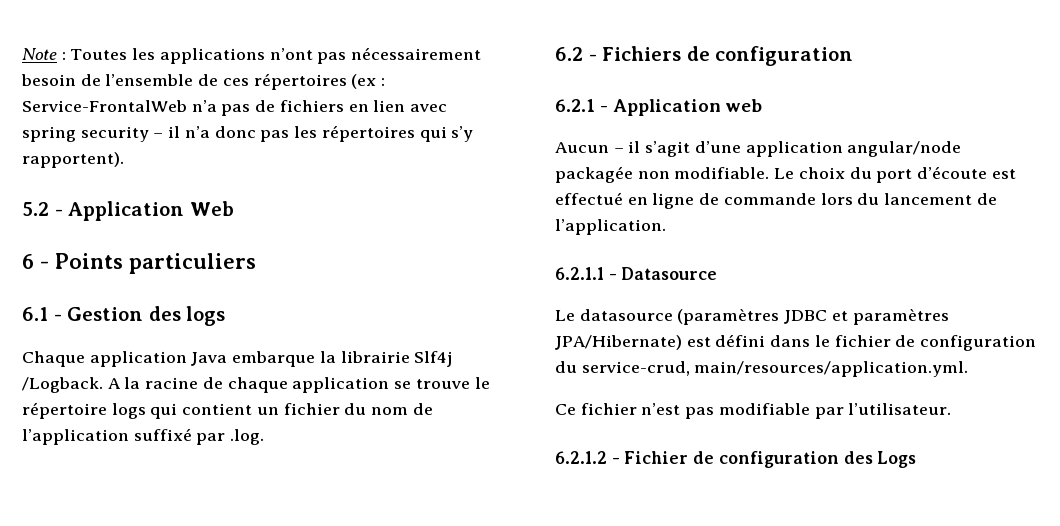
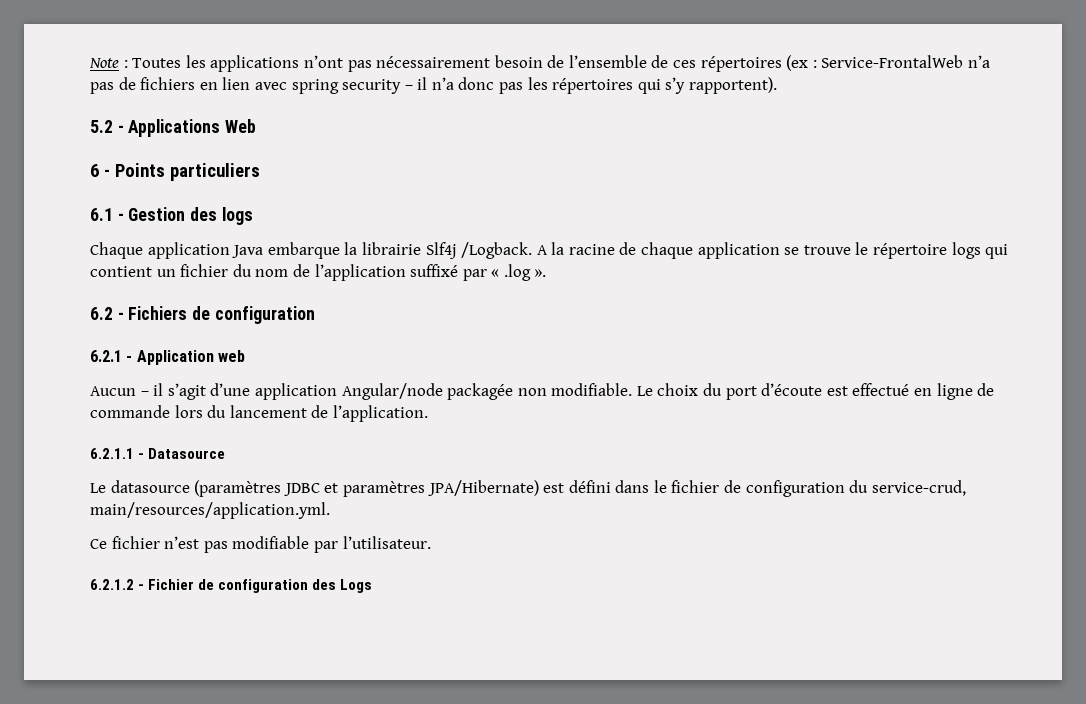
- 5.2 - Application Web
+ 5.2 - Applications Web
- A la racine de chaque application se trouve le répertoire logs qui contient un fichier du nom de l’application suffixé par .log.
+ A la racine de chaque application se trouve le répertoire logs qui contient un fichier du nom de l’application suffixé par « .log ».
- Aucun – il s’agit d’une application angular/node packagée non modifiable.
+ Aucun – il s’agit d’une application Angular/node packagée non modifiable.

